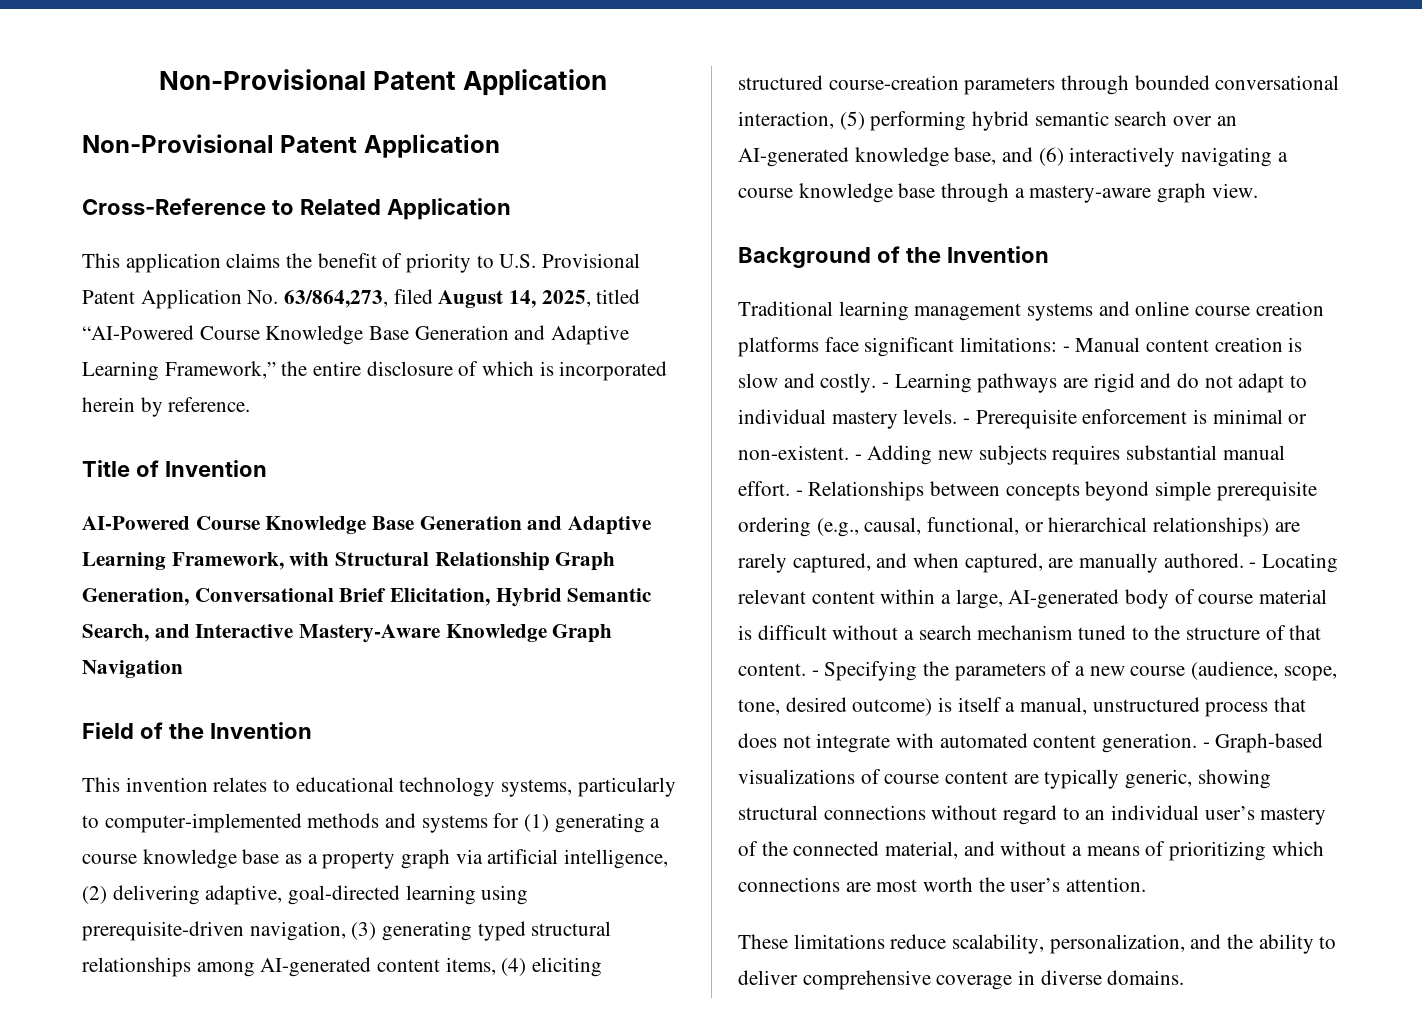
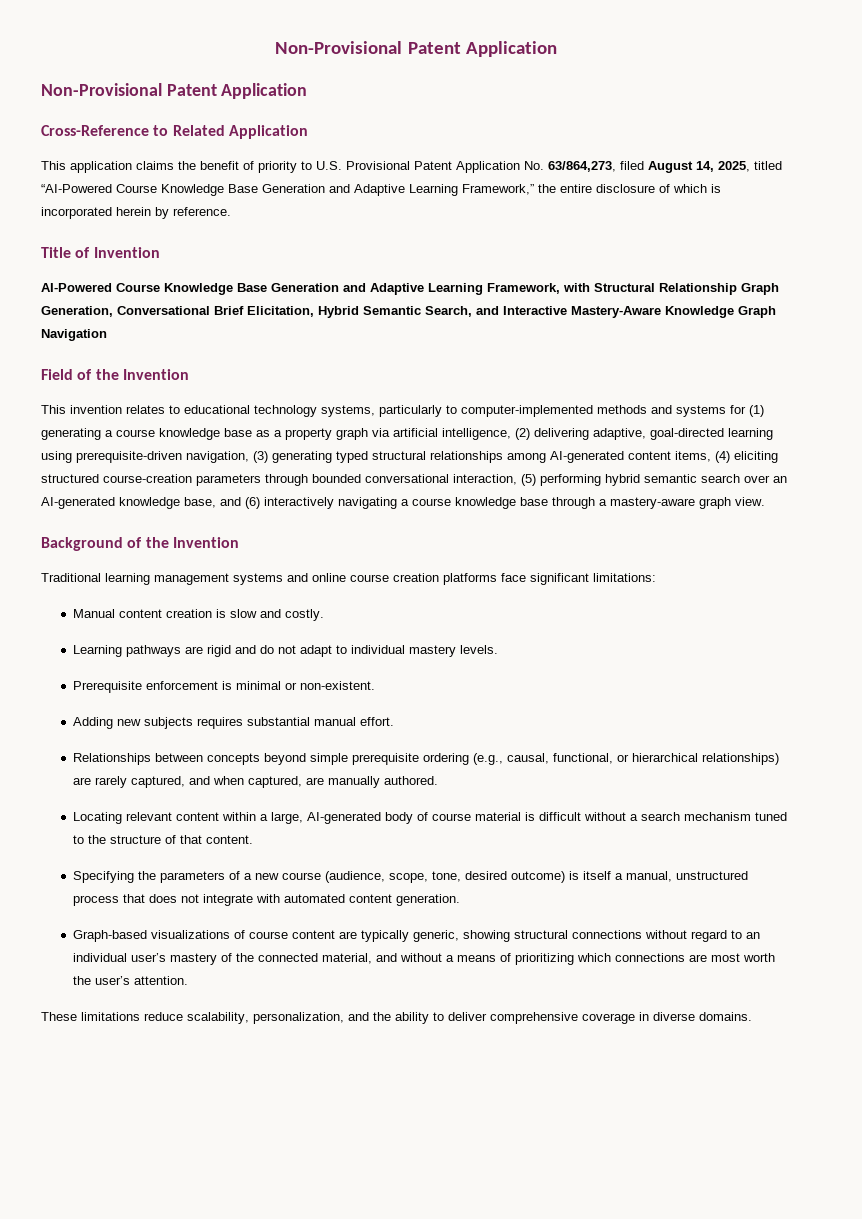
- Traditional learning management systems and online course creation platforms face significant limitations: - Manual content creation is slow and costly. - Learning pathways are rigid and do not adapt to individual mastery levels. - Prerequisite enforcement is minimal or non-existent. - Adding new subjects requires substantial manual effort. - Relationships between concepts beyond simple prerequisite ordering (e.g., causal, functional, or hierarchical relationships) are rarely captured, and when captured, are manually authored. - Locating relevant content within a large, AI-generated body of course material is difficult without a search mechanism tuned to the structure of that content. - Specifying the parameters of a new course (audience, scope, tone, desired outcome) is itself a manual, unstructured process that does not integrate with automated content generation. - Graph-based visualizations of course content are typically generic, showing structural connections without regard to an individual user’s mastery of the connected material, and without a means of prioritizing which connections are most worth the user’s attention.
+ Traditional learning management systems and online course creation platforms face significant limitations:
+ Manual content creation is slow and costly.
+ Learning pathways are rigid and do not adapt to individual mastery levels.
+ Prerequisite enforcement is minimal or non-existent.
+ Adding new subjects requires substantial manual effort.
+ Relationships between concepts beyond simple prerequisite ordering (e.g., causal, functional, or hierarchical relationships) are rarely captured, and when captured, are manually authored.
+ Locating relevant content within a large, AI-generated body of course material is difficult without a search mechanism tuned to the structure of that content.
+ Specifying the parameters of a new course (audience, scope, tone, desired outcome) is itself a manual, unstructured process that does not integrate with automated content generation.
+ Graph-based visualizations of course content are typically generic, showing structural connections without regard to an individual user’s mastery of the connected material, and without a means of prioritizing which connections are most worth the user’s attention.

